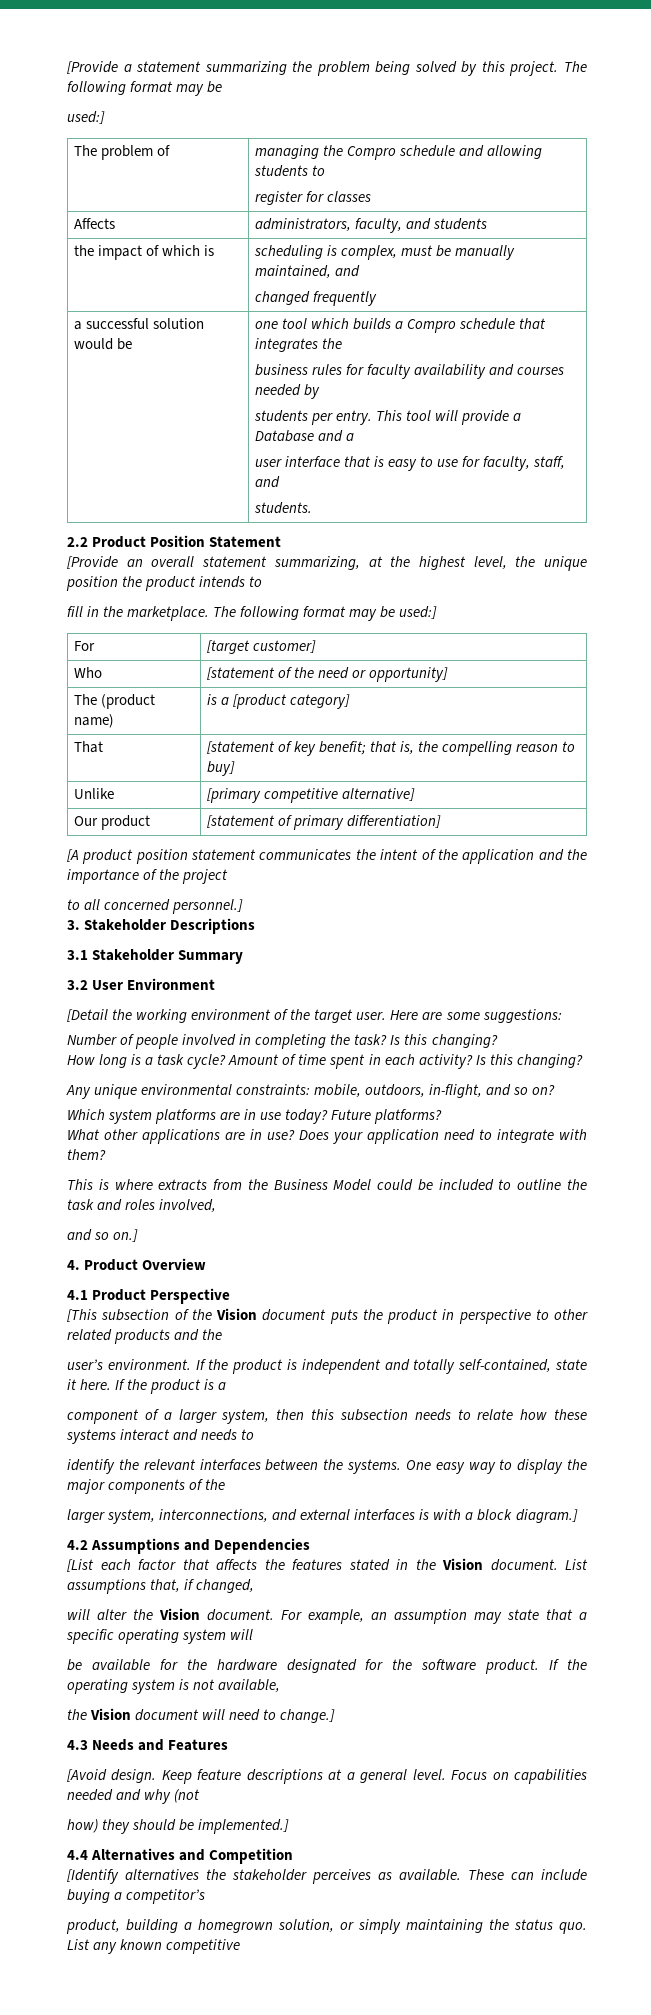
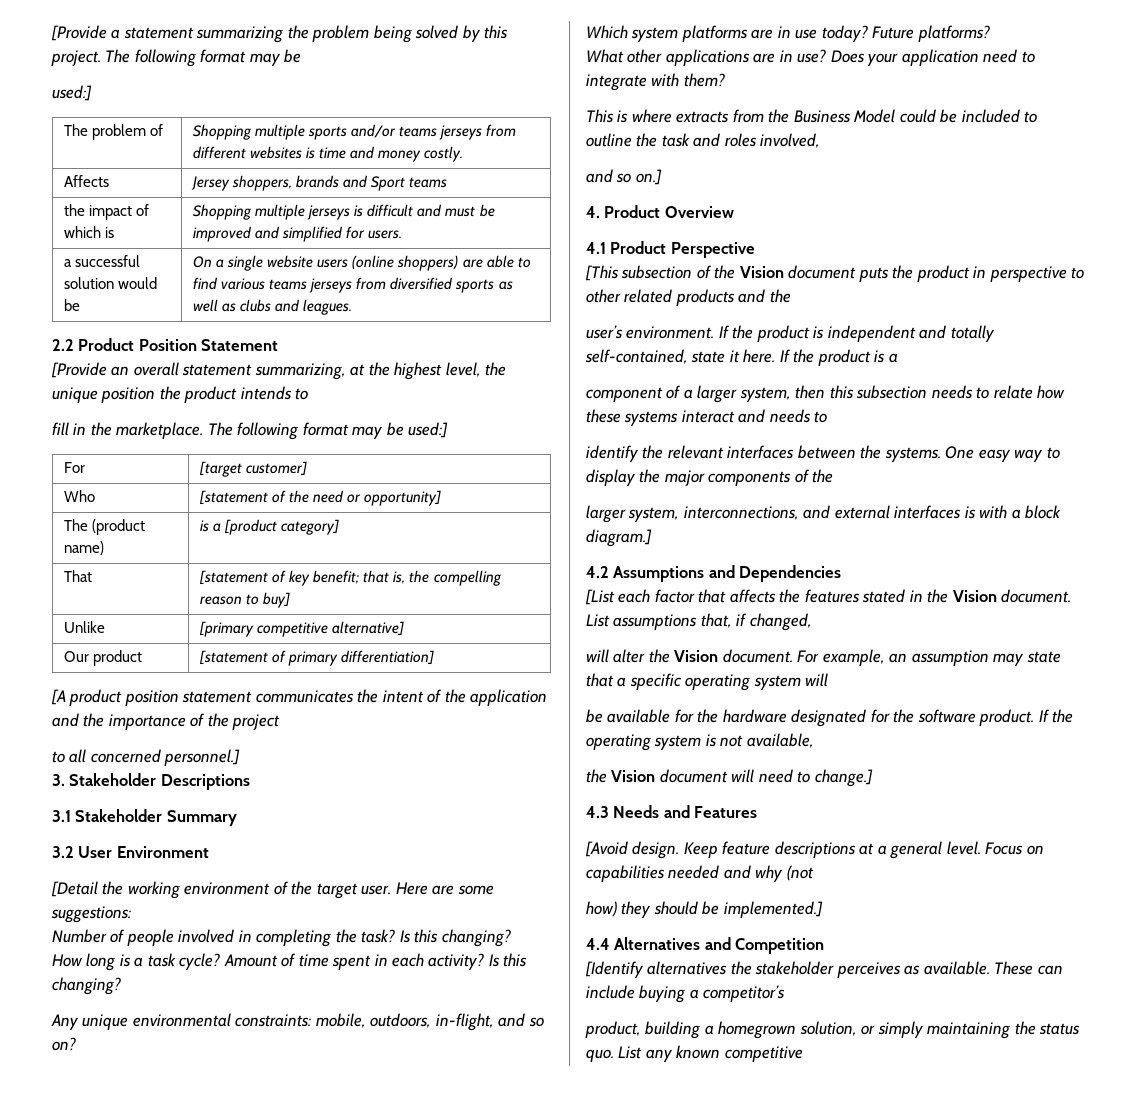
- The problem of | managing the Compro schedule and allowing students to
- register for classes
- Affects | administrators, faculty, and students
+ The problem of | Shopping multiple sports and/or teams jerseys from different websites is time and money costly.
+ Affects | Jersey shoppers, brands and Sport teams
- the impact of which is | scheduling is complex, must be manually maintained, and
- changed frequently
+ the impact of which is | Shopping multiple jerseys is difficult and must be improved and simplified for users.
- one tool which builds a Compro schedule that integrates the
- business rules for faculty availability and courses needed by
- students per entry. This tool will provide a Database and a
- user interface that is easy to use for faculty, staff, and
- students.
+ On a single website users (online shoppers) are able to find various teams jerseys from diversified sports as well as clubs and leagues.

